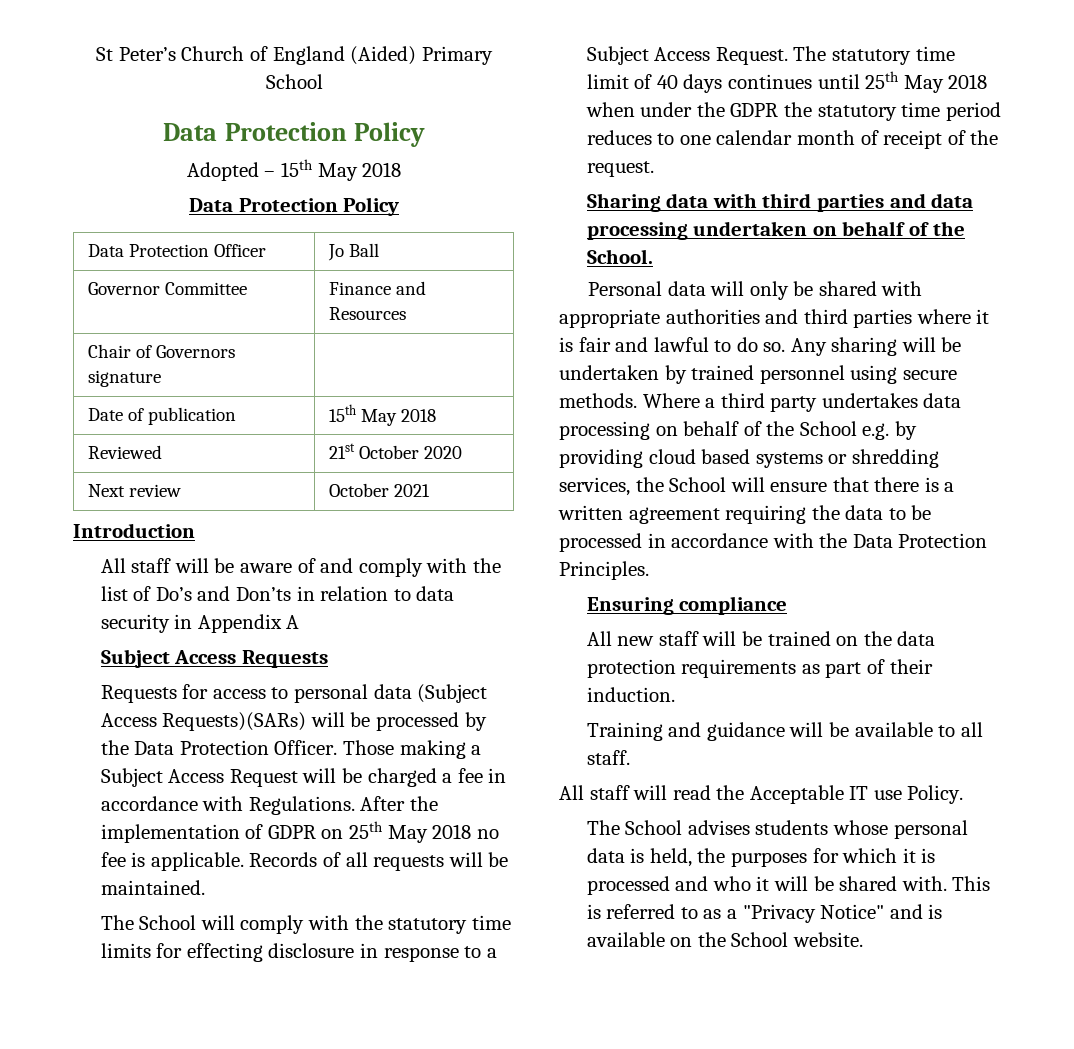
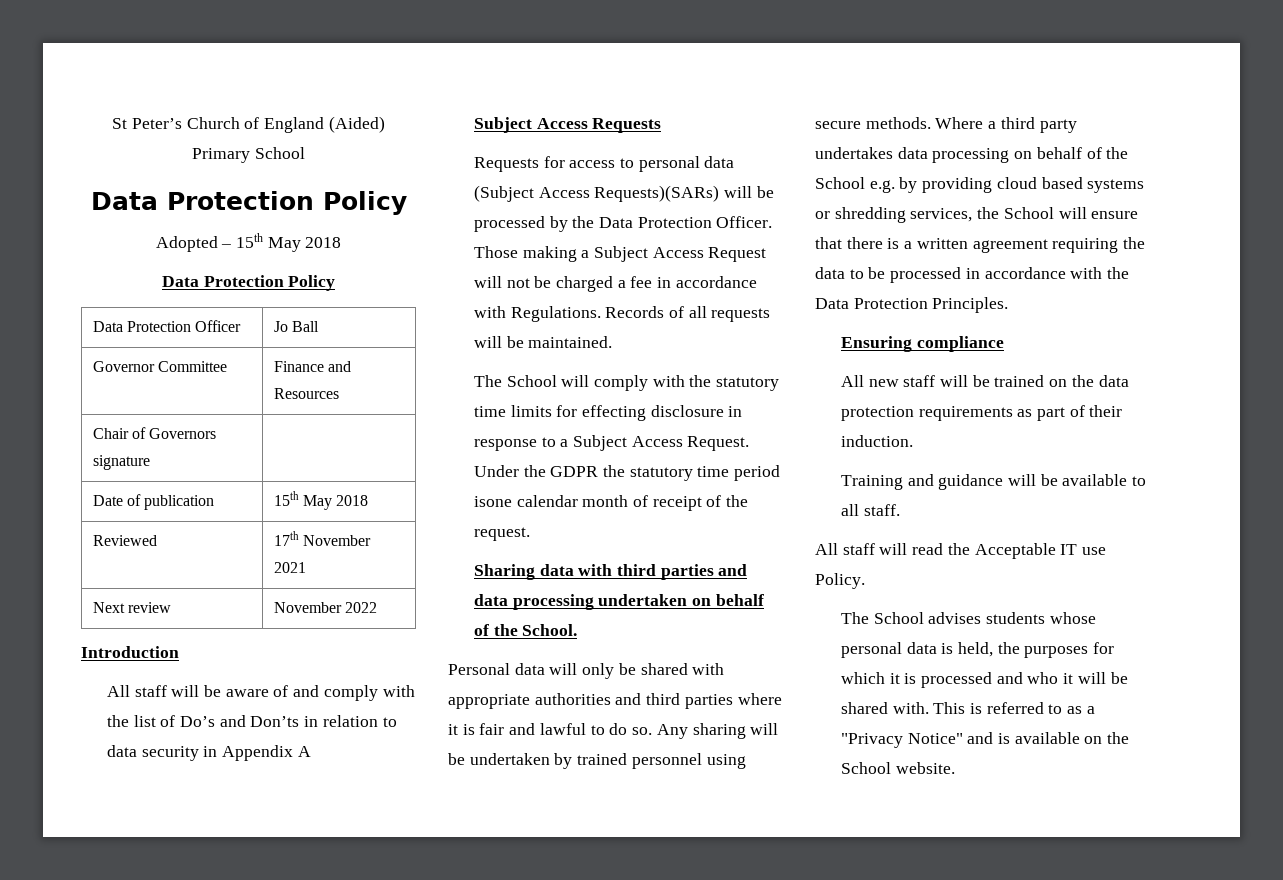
- Reviewed | 21st October 2020
+ Reviewed | 17th November 2021
- Next review | October 2021
+ Next review | November 2022
- Those making a Subject Access Request will be charged a fee in accordance with Regulations.
+ Those making a Subject Access Request will not be charged a fee in accordance with Regulations.
- After the implementation of GDPR on 25th May 2018 no fee is applicable.
- The statutory time limit of 40 days continues until 25th May 2018 when under the GDPR the statutory time period reduces to one calendar month of receipt of the request.
+ Under the GDPR the statutory time period isone calendar month of receipt of the request.

